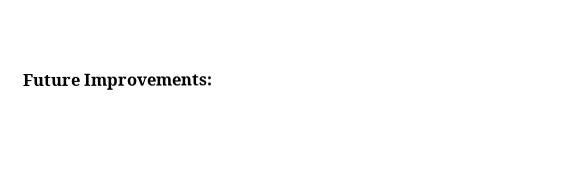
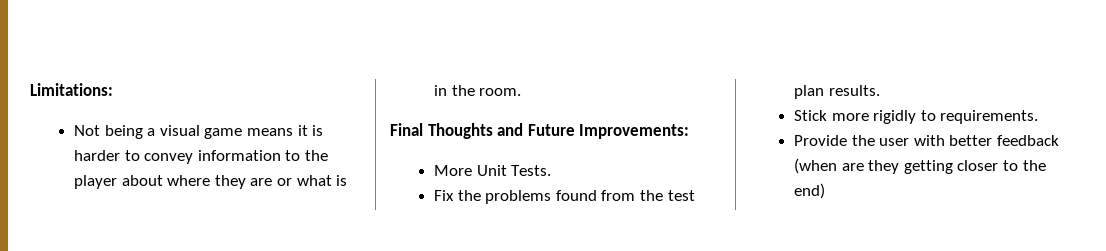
- Future Improvements:
+ Limitations:
+ Not being a visual game means it is harder to convey information to the player about where they are or what is in the room.
+ Final Thoughts and Future Improvements:
+ More Unit Tests.
+ Fix the problems found from the test plan results.
+ Stick more rigidly to requirements.
+ Provide the user with better feedback (when are they getting closer to the end)

